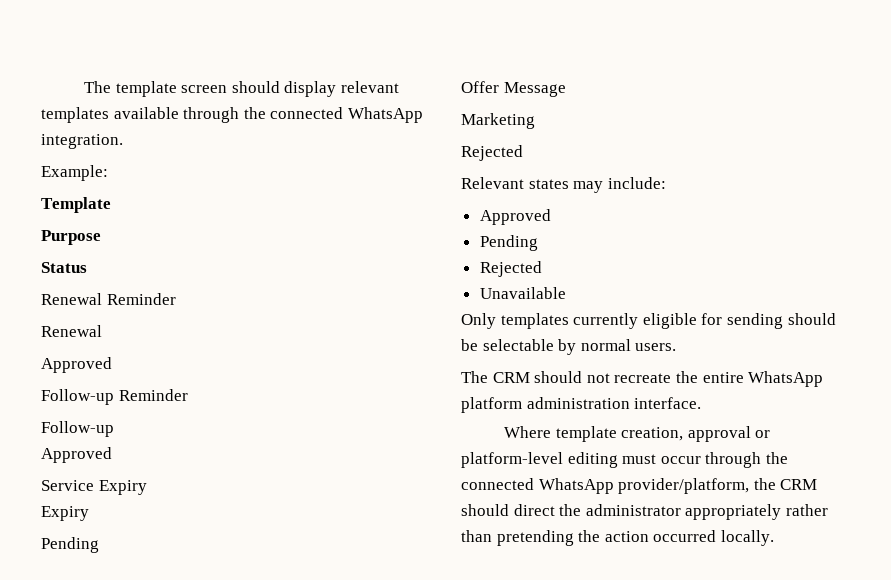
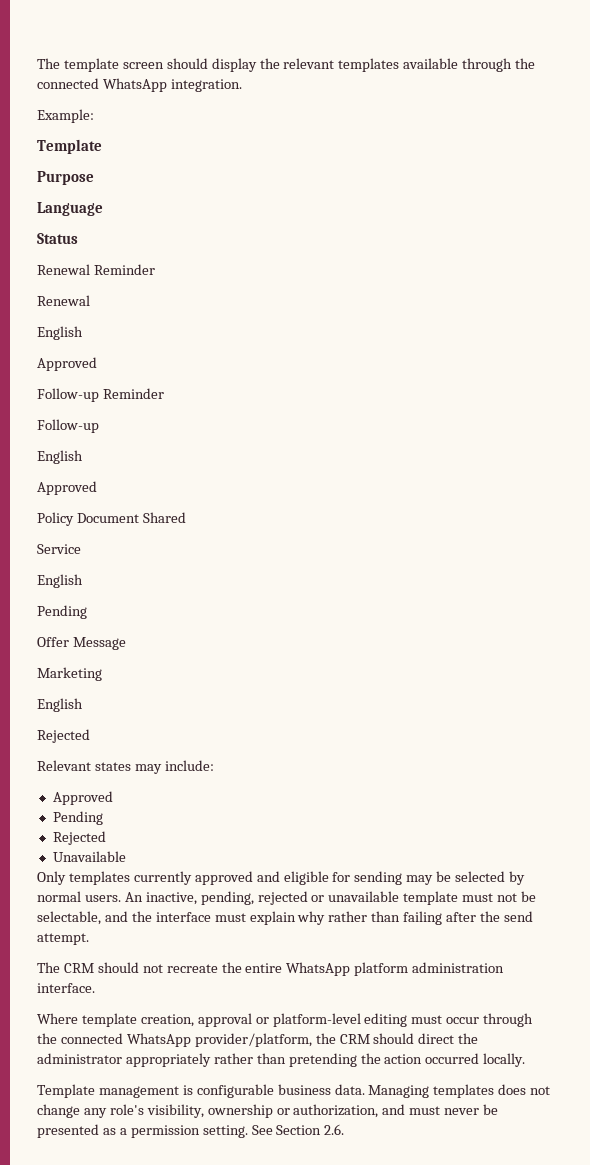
- The template screen should display relevant templates available through the connected WhatsApp integration.
+ The template screen should display the relevant templates available through the connected WhatsApp integration.
+ Language
  Renewal Reminder
  Renewal
+ English
  Follow-up Reminder
  Follow-up
+ English
  Approved
+ Policy Document Shared
- Service Expiry
- Expiry
+ Service
+ English
  Marketing
+ English
- Only templates currently eligible for sending should be selectable by normal users.
+ Only templates currently approved and eligible for sending may be selected by normal users. An inactive, pending, rejected or unavailable template must not be selectable, and the interface must explain why rather than failing after the send attempt.
+ Template management is configurable business data. Managing templates does not change any role's visibility, ownership or authorization, and must never be presented as a permission setting. See Section 2.6.

